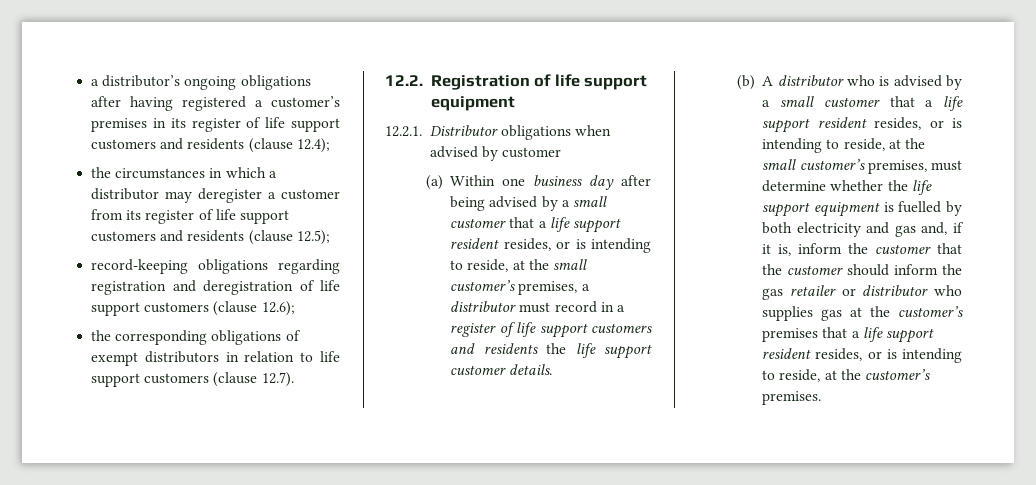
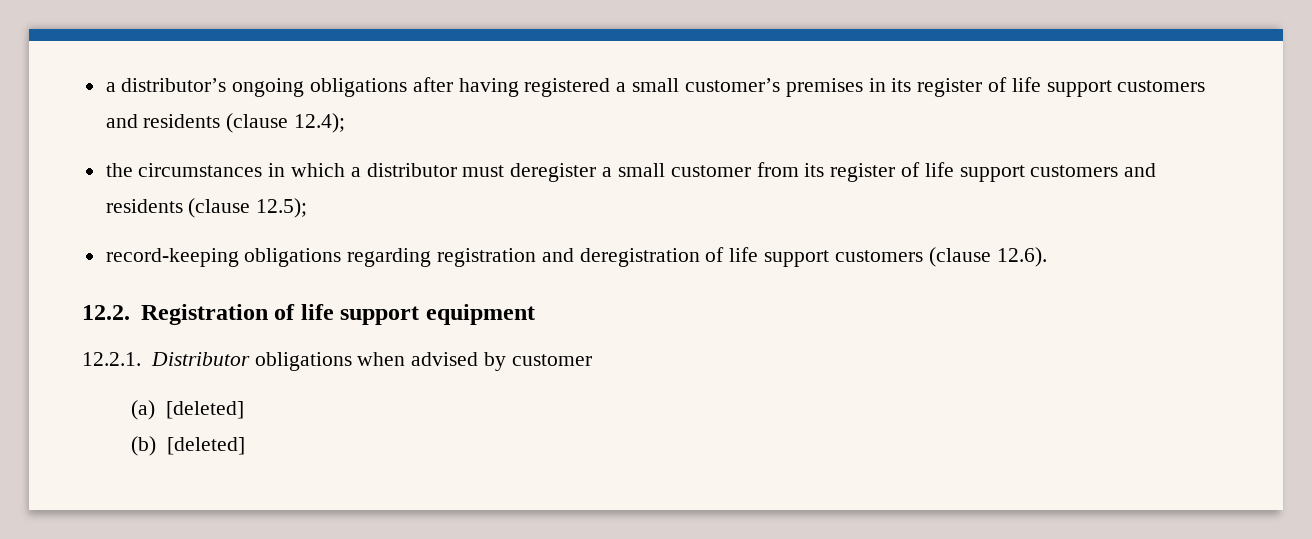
- a distributor’s ongoing obligations after having registered a customer’s premises in its register of life support customers and residents (clause 12.4);
+ a distributor’s ongoing obligations after having registered a small customer’s premises in its register of life support customers and residents (clause 12.4);
- the circumstances in which a distributor may deregister a customer from its register of life support customers and residents (clause 12.5);
+ the circumstances in which a distributor must deregister a small customer from its register of life support customers and residents (clause 12.5);
- record-keeping obligations regarding registration and deregistration of life support customers (clause 12.6);
- the corresponding obligations of exempt distributors in relation to life support customers (clause 12.7).
+ record-keeping obligations regarding registration and deregistration of life support customers (clause 12.6).
- (a) Within one business day after being advised by a small customer that a life support resident resides, or is intending to reside, at the small customer’s premises, a distributor must record in a register of life support customers and residents the life support customer details.
- (b) A distributor who is advised by a small customer that a life support resident resides, or is intending to reside, at the small customer’s premises, must determine whether the life support equipment is fuelled by both electricity and gas and, if it is, inform the customer that the customer should inform the gas retailer or distributor who supplies gas at the customer’s premises that a life support resident resides, or is intending to reside, at the customer’s premises.
+ (a) [deleted]
+ (b) [deleted]

